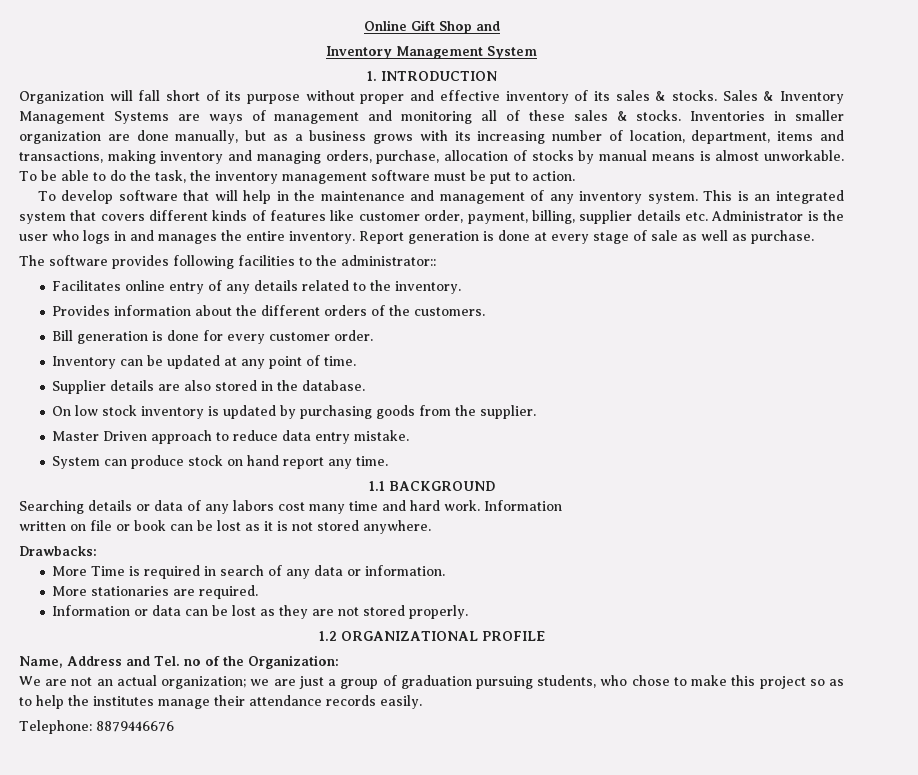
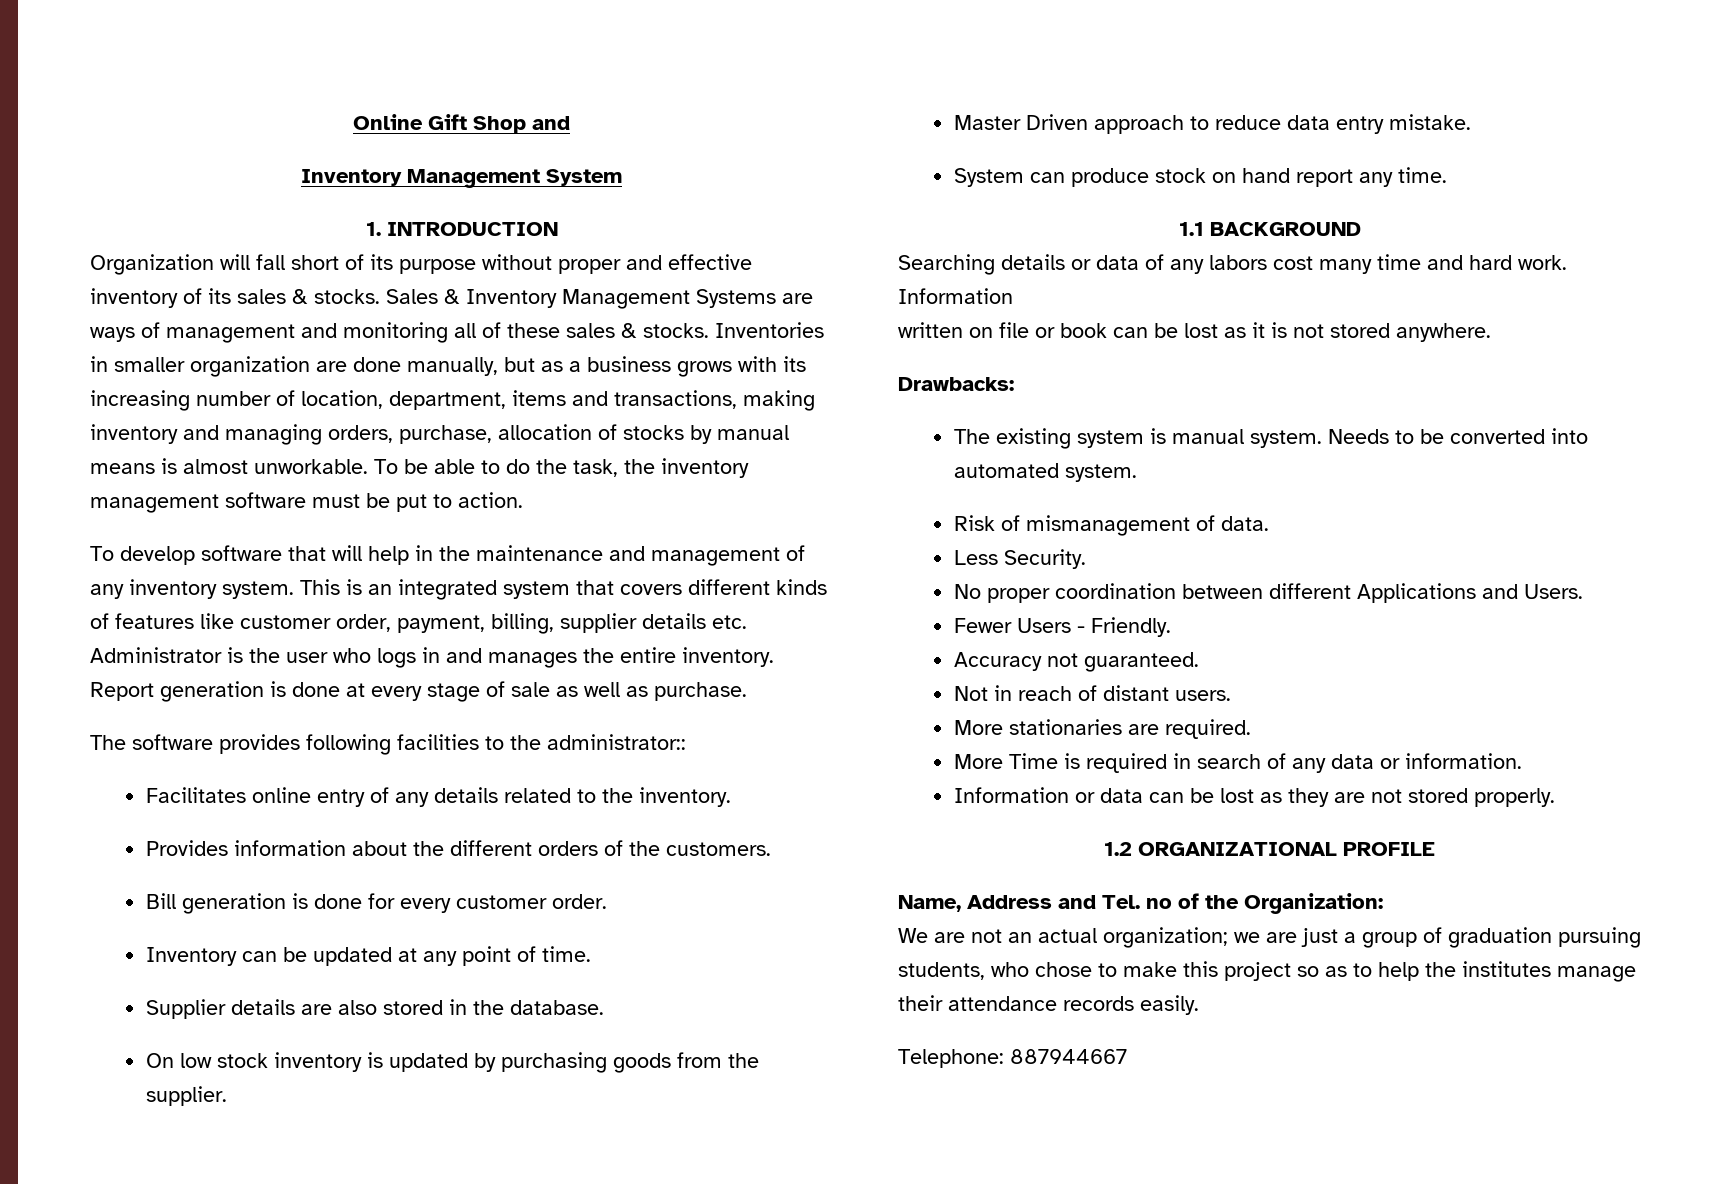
+ The existing system is manual system. Needs to be converted into automated system.
+ Risk of mismanagement of data.
+ Less Security.
+ No proper coordination between different Applications and Users.
+ Fewer Users - Friendly.
+ Accuracy not guaranteed.
+ Not in reach of distant users.
+ More stationaries are required.
- More stationaries are required.
- Telephone: 8879446676
+ Telephone: 887944667

